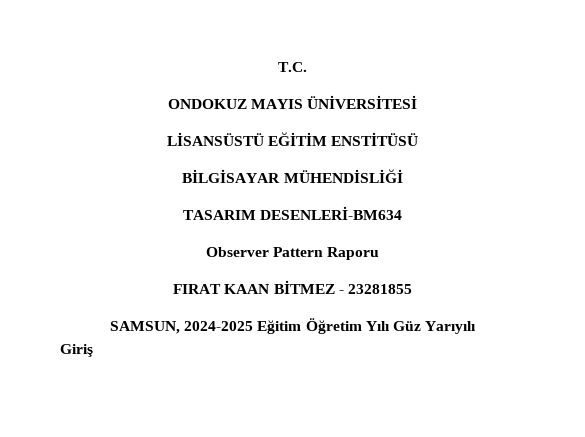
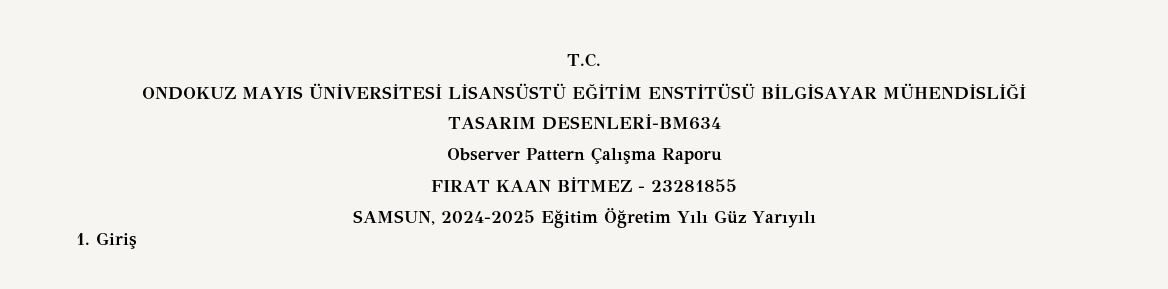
- ONDOKUZ MAYIS ÜNİVERSİTESİ
- LİSANSÜSTÜ EĞİTİM ENSTİTÜSÜ
- BİLGİSAYAR MÜHENDİSLİĞİ
+ ONDOKUZ MAYIS ÜNİVERSİTESİ LİSANSÜSTÜ EĞİTİM ENSTİTÜSÜ BİLGİSAYAR MÜHENDİSLİĞİ
- Observer Pattern Raporu
+ Observer Pattern Çalışma Raporu
- Giriş
+ 1. Giriş

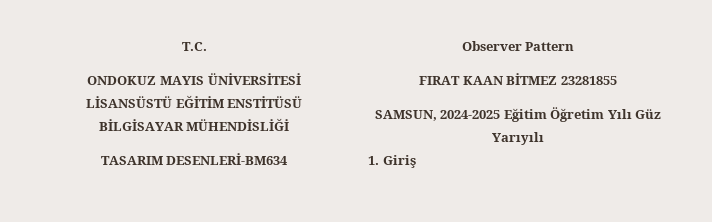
- Observer Pattern Çalışma Raporu
+ Observer Pattern
- FIRAT KAAN BİTMEZ - 23281855
+ FIRAT KAAN BİTMEZ 23281855

